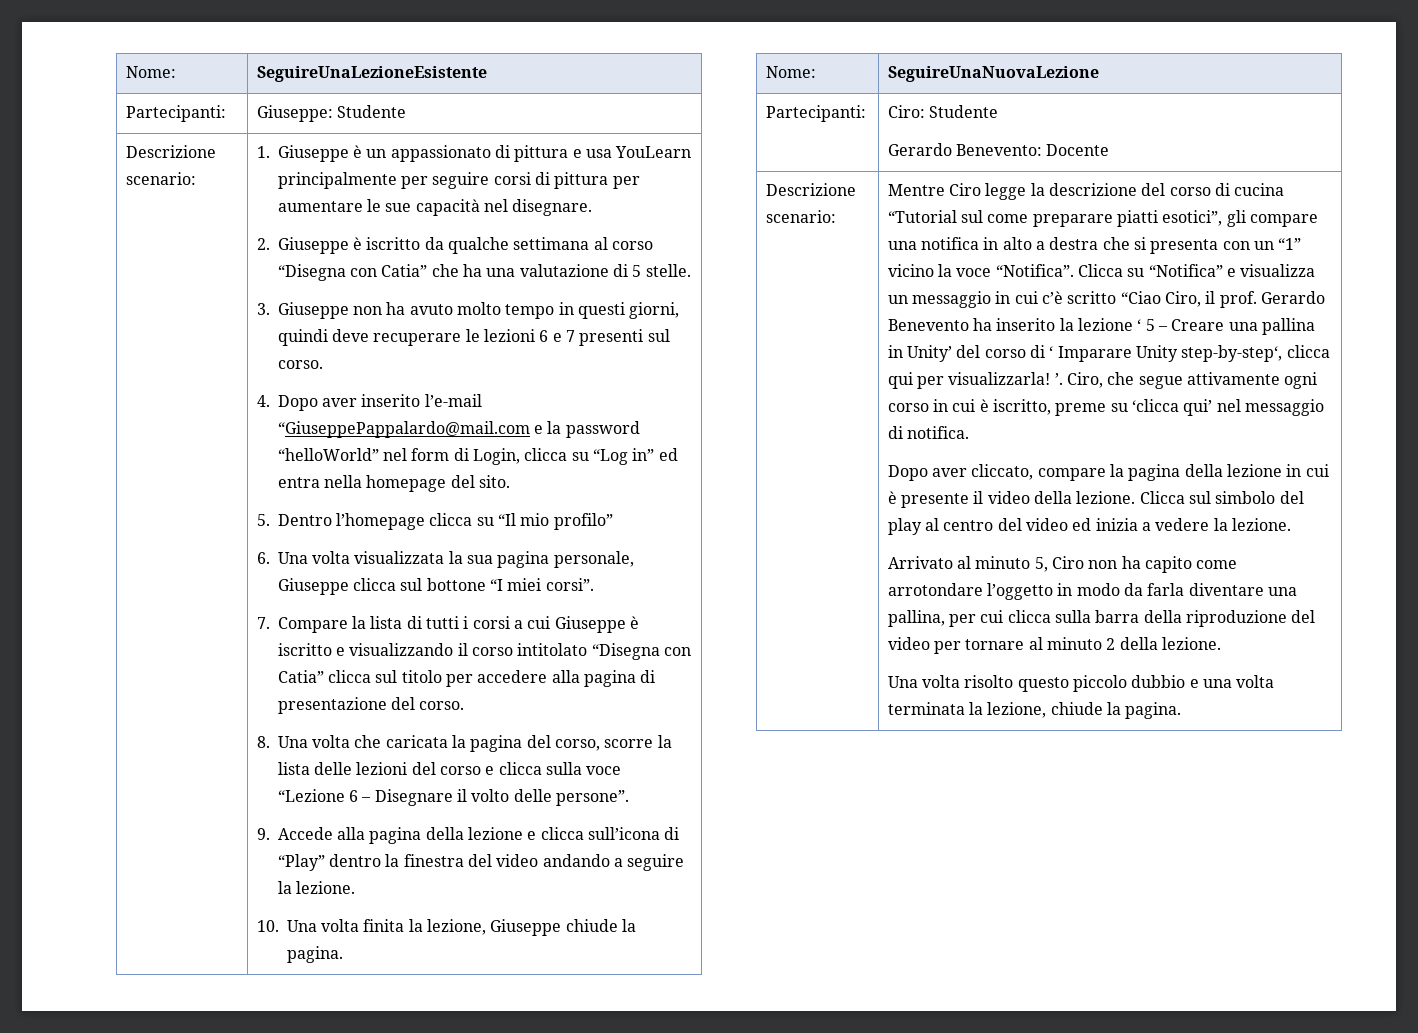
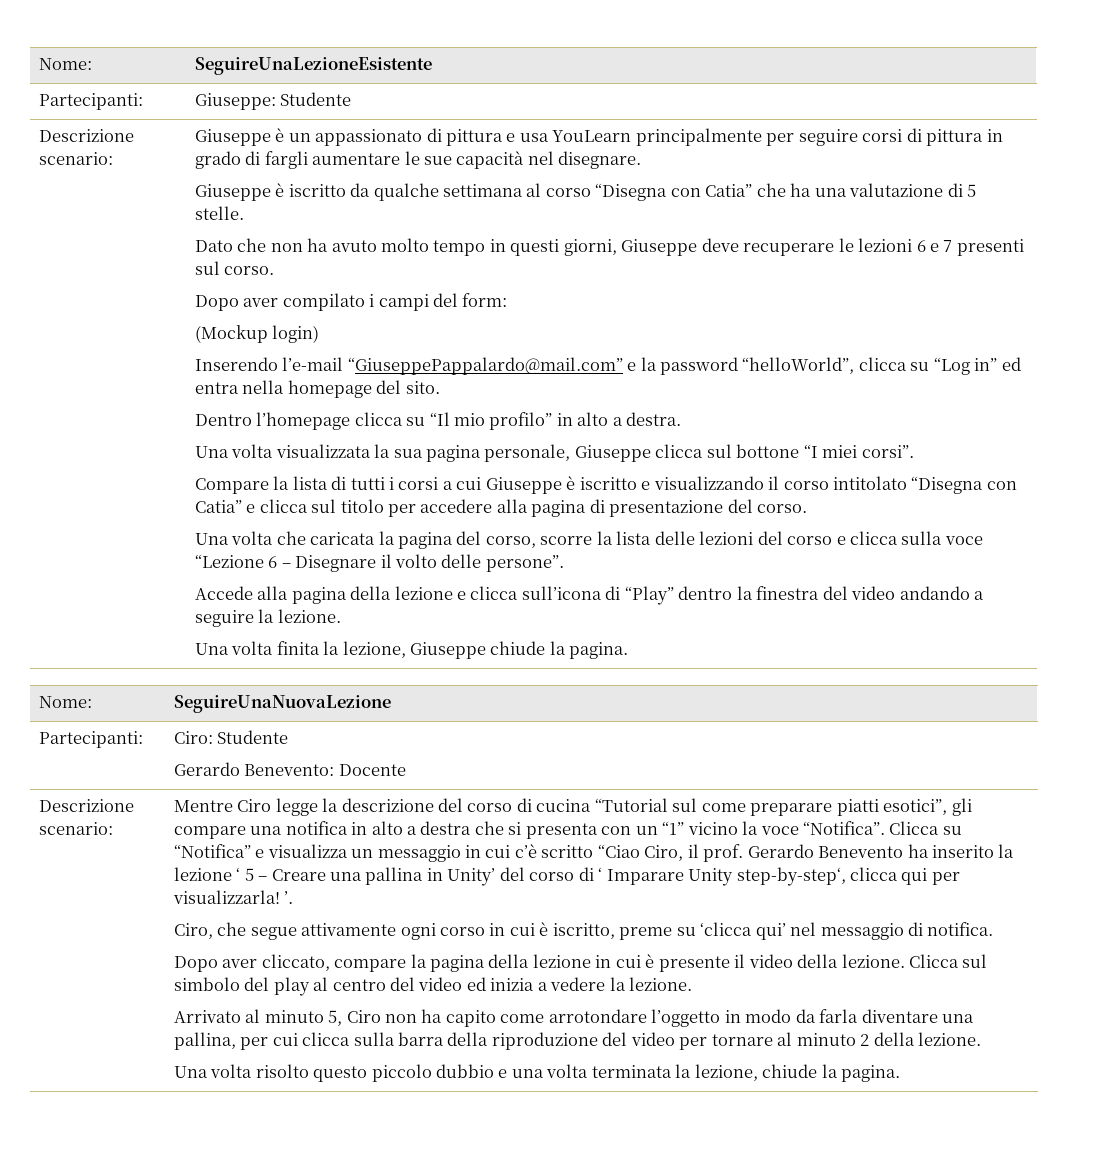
- 1. Giuseppe è un appassionato di pittura e usa YouLearn principalmente per seguire corsi di pittura per aumentare le sue capacità nel disegnare.
+ Giuseppe è un appassionato di pittura e usa YouLearn principalmente per seguire corsi di pittura in grado di fargli aumentare le sue capacità nel disegnare.
- 2. Giuseppe è iscritto da qualche settimana al corso “Disegna con Catia” che ha una valutazione di 5 stelle.
+ Giuseppe è iscritto da qualche settimana al corso “Disegna con Catia” che ha una valutazione di 5 stelle.
- 3. Giuseppe non ha avuto molto tempo in questi giorni, quindi deve recuperare le lezioni 6 e 7 presenti sul corso.
+ Dato che non ha avuto molto tempo in questi giorni, Giuseppe deve recuperare le lezioni 6 e 7 presenti sul corso.
- 4. Dopo aver inserito l’e-mail “GiuseppePappalardo@mail.com e la password “helloWorld” nel form di Login, clicca su “Log in” ed entra nella homepage del sito.
+ Dopo aver compilato i campi del form:
+ (Mockup login)
+ Inserendo l’e-mail “GiuseppePappalardo@mail.com” e la password “helloWorld”, clicca su “Log in” ed entra nella homepage del sito.
- 5. Dentro l’homepage clicca su “Il mio profilo”
- 6. Una volta visualizzata la sua pagina personale, Giuseppe clicca sul bottone “I miei corsi”.
+ Dentro l’homepage clicca su “Il mio profilo” in alto a destra.
+ Una volta visualizzata la sua pagina personale, Giuseppe clicca sul bottone “I miei corsi”.
- 7. Compare la lista di tutti i corsi a cui Giuseppe è iscritto e visualizzando il corso intitolato “Disegna con Catia” clicca sul titolo per accedere alla pagina di presentazione del corso.
+ Compare la lista di tutti i corsi a cui Giuseppe è iscritto e visualizzando il corso intitolato “Disegna con Catia” e clicca sul titolo per accedere alla pagina di presentazione del corso.
- 8. Una volta che caricata la pagina del corso, scorre la lista delle lezioni del corso e clicca sulla voce “Lezione 6 – Disegnare il volto delle persone”.
+ Una volta che caricata la pagina del corso, scorre la lista delle lezioni del corso e clicca sulla voce “Lezione 6 – Disegnare il volto delle persone”.
- 9. Accede alla pagina della lezione e clicca sull’icona di “Play” dentro la finestra del video andando a seguire la lezione.
+ Accede alla pagina della lezione e clicca sull’icona di “Play” dentro la finestra del video andando a seguire la lezione.
- 10. Una volta finita la lezione, Giuseppe chiude la pagina.
+ Una volta finita la lezione, Giuseppe chiude la pagina.
- Clicca su “Notifica” e visualizza un messaggio in cui c’è scritto “Ciao Ciro, il prof. Gerardo Benevento ha inserito la lezione ‘ 5 – Creare una pallina in Unity’ del corso di ‘ Imparare Unity step-by-step‘, clicca qui per visualizzarla! ’. Ciro, che segue attivamente ogni corso in cui è iscritto, preme su ‘clicca qui’ nel messaggio di notifica.
+ Clicca su “Notifica” e visualizza un messaggio in cui c’è scritto “Ciao Ciro, il prof. Gerardo Benevento ha inserito la lezione ‘ 5 – Creare una pallina in Unity’ del corso di ‘ Imparare Unity step-by-step‘, clicca qui per visualizzarla! ’.
+ Ciro, che segue attivamente ogni corso in cui è iscritto, preme su ‘clicca qui’ nel messaggio di notifica.

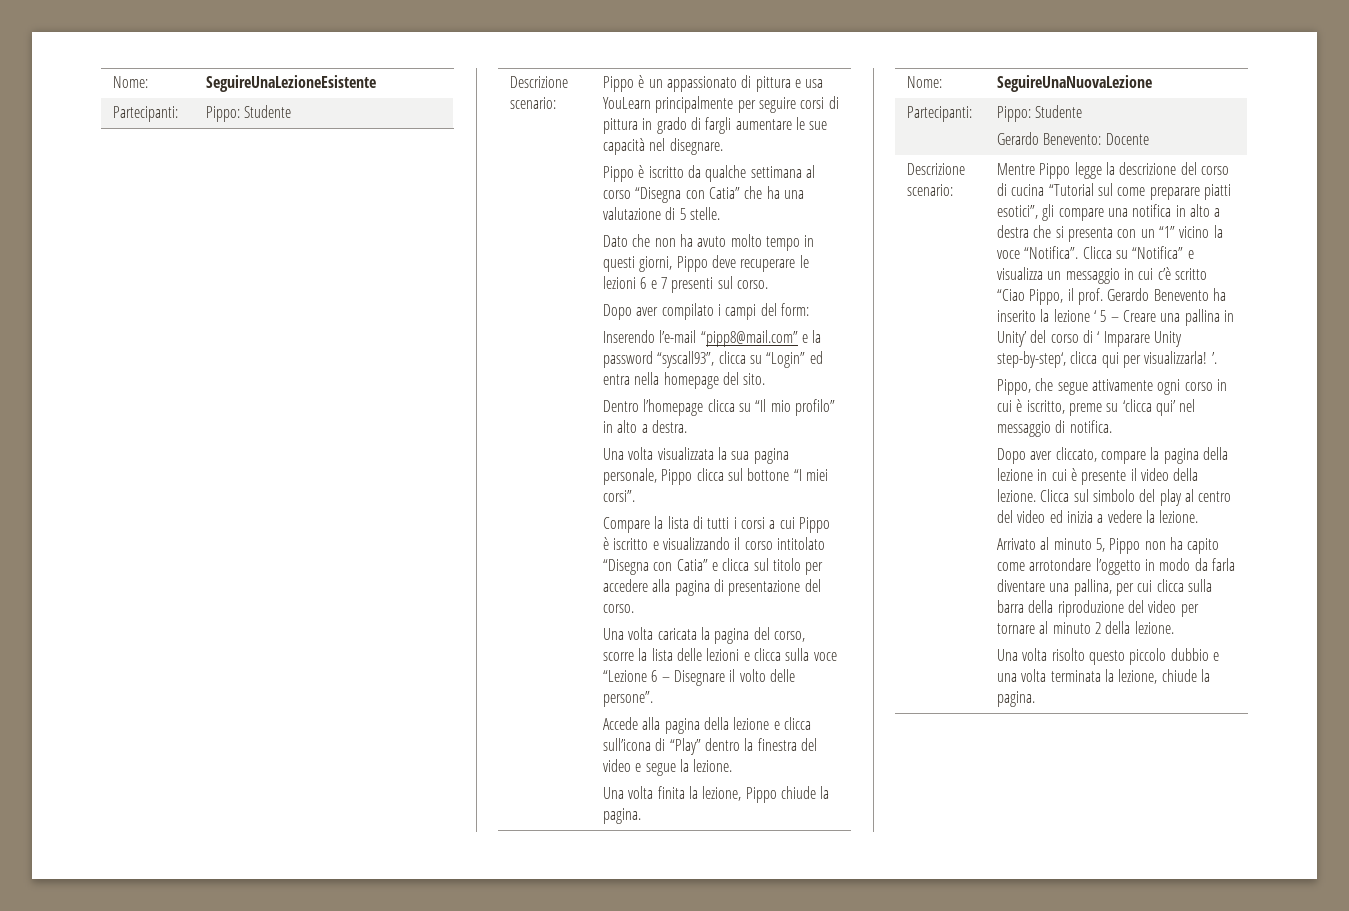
  Nome: | SeguireUnaLezioneEsistente
- Partecipanti: | Giuseppe: Studente
+ Partecipanti: | Pippo: Studente
- Giuseppe è un appassionato di pittura e usa YouLearn principalmente per seguire corsi di pittura in grado di fargli aumentare le sue capacità nel disegnare.
+ Pippo è un appassionato di pittura e usa YouLearn principalmente per seguire corsi di pittura in grado di fargli aumentare le sue capacità nel disegnare.
- Giuseppe è iscritto da qualche settimana al corso “Disegna con Catia” che ha una valutazione di 5 stelle.
+ Pippo è iscritto da qualche settimana al corso “Disegna con Catia” che ha una valutazione di 5 stelle.
- Dato che non ha avuto molto tempo in questi giorni, Giuseppe deve recuperare le lezioni 6 e 7 presenti sul corso.
+ Dato che non ha avuto molto tempo in questi giorni, Pippo deve recuperare le lezioni 6 e 7 presenti sul corso.
- (Mockup login)
- Inserendo l’e-mail “GiuseppePappalardo@mail.com” e la password “helloWorld”, clicca su “Log in” ed entra nella homepage del sito.
+ Inserendo l’e-mail “pipp8@mail.com” e la password “syscall93”, clicca su “Login” ed entra nella homepage del sito.
- Una volta visualizzata la sua pagina personale, Giuseppe clicca sul bottone “I miei corsi”.
+ Una volta visualizzata la sua pagina personale, Pippo clicca sul bottone “I miei corsi”.
- Compare la lista di tutti i corsi a cui Giuseppe è iscritto e visualizzando il corso intitolato “Disegna con Catia” e clicca sul titolo per accedere alla pagina di presentazione del corso.
+ Compare la lista di tutti i corsi a cui Pippo è iscritto e visualizzando il corso intitolato “Disegna con Catia” e clicca sul titolo per accedere alla pagina di presentazione del corso.
- Una volta che caricata la pagina del corso, scorre la lista delle lezioni del corso e clicca sulla voce “Lezione 6 – Disegnare il volto delle persone”.
+ Una volta caricata la pagina del corso, scorre la lista delle lezioni e clicca sulla voce “Lezione 6 – Disegnare il volto delle persone”.
- Accede alla pagina della lezione e clicca sull’icona di “Play” dentro la finestra del video andando a seguire la lezione.
+ Accede alla pagina della lezione e clicca sull’icona di “Play” dentro la finestra del video e segue la lezione.
- Una volta finita la lezione, Giuseppe chiude la pagina.
+ Una volta finita la lezione, Pippo chiude la pagina.
  Nome: | SeguireUnaNuovaLezione
- Partecipanti: | Ciro: Studente
+ Partecipanti: | Pippo: Studente
- Mentre Ciro legge la descrizione del corso di cucina “Tutorial sul come preparare piatti esotici”, gli compare una notifica in alto a destra che si presenta con un “1” vicino la voce “Notifica”.
+ Mentre Pippo legge la descrizione del corso di cucina “Tutorial sul come preparare piatti esotici”, gli compare una notifica in alto a destra che si presenta con un “1” vicino la voce “Notifica”.
- Clicca su “Notifica” e visualizza un messaggio in cui c’è scritto “Ciao Ciro, il prof. Gerardo Benevento ha inserito la lezione ‘ 5 – Creare una pallina in Unity’ del corso di ‘ Imparare Unity step-by-step‘, clicca qui per visualizzarla! ’.
+ Clicca su “Notifica” e visualizza un messaggio in cui c’è scritto “Ciao Pippo, il prof. Gerardo Benevento ha inserito la lezione ‘ 5 – Creare una pallina in Unity’ del corso di ‘ Imparare Unity step-by-step‘, clicca qui per visualizzarla! ’.
- Ciro, che segue attivamente ogni corso in cui è iscritto, preme su ‘clicca qui’ nel messaggio di notifica.
+ Pippo, che segue attivamente ogni corso in cui è iscritto, preme su ‘clicca qui’ nel messaggio di notifica.
- Arrivato al minuto 5, Ciro non ha capito come arrotondare l’oggetto in modo da farla diventare una pallina, per cui clicca sulla barra della riproduzione del video per tornare al minuto 2 della lezione.
+ Arrivato al minuto 5, Pippo non ha capito come arrotondare l’oggetto in modo da farla diventare una pallina, per cui clicca sulla barra della riproduzione del video per tornare al minuto 2 della lezione.

